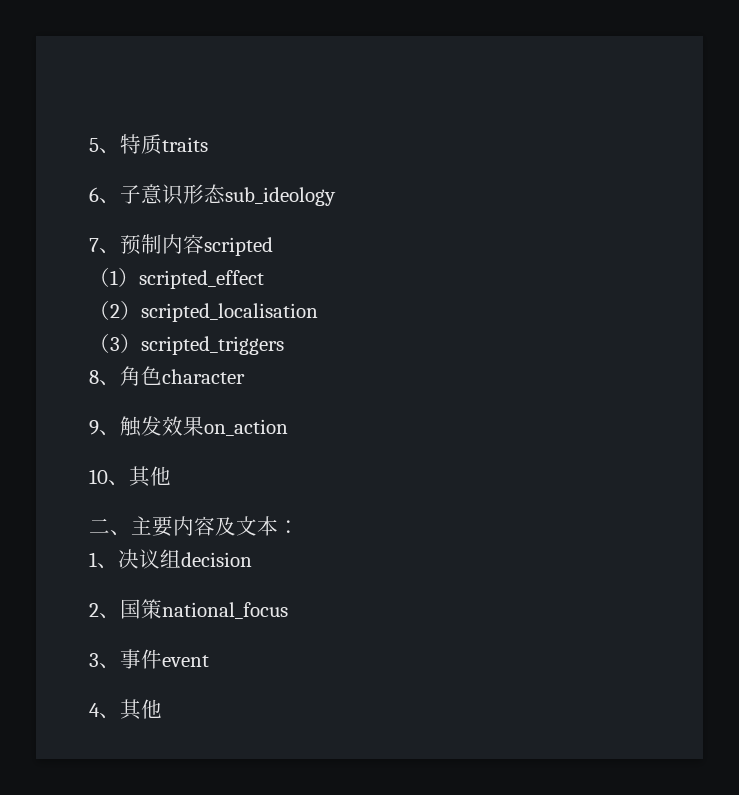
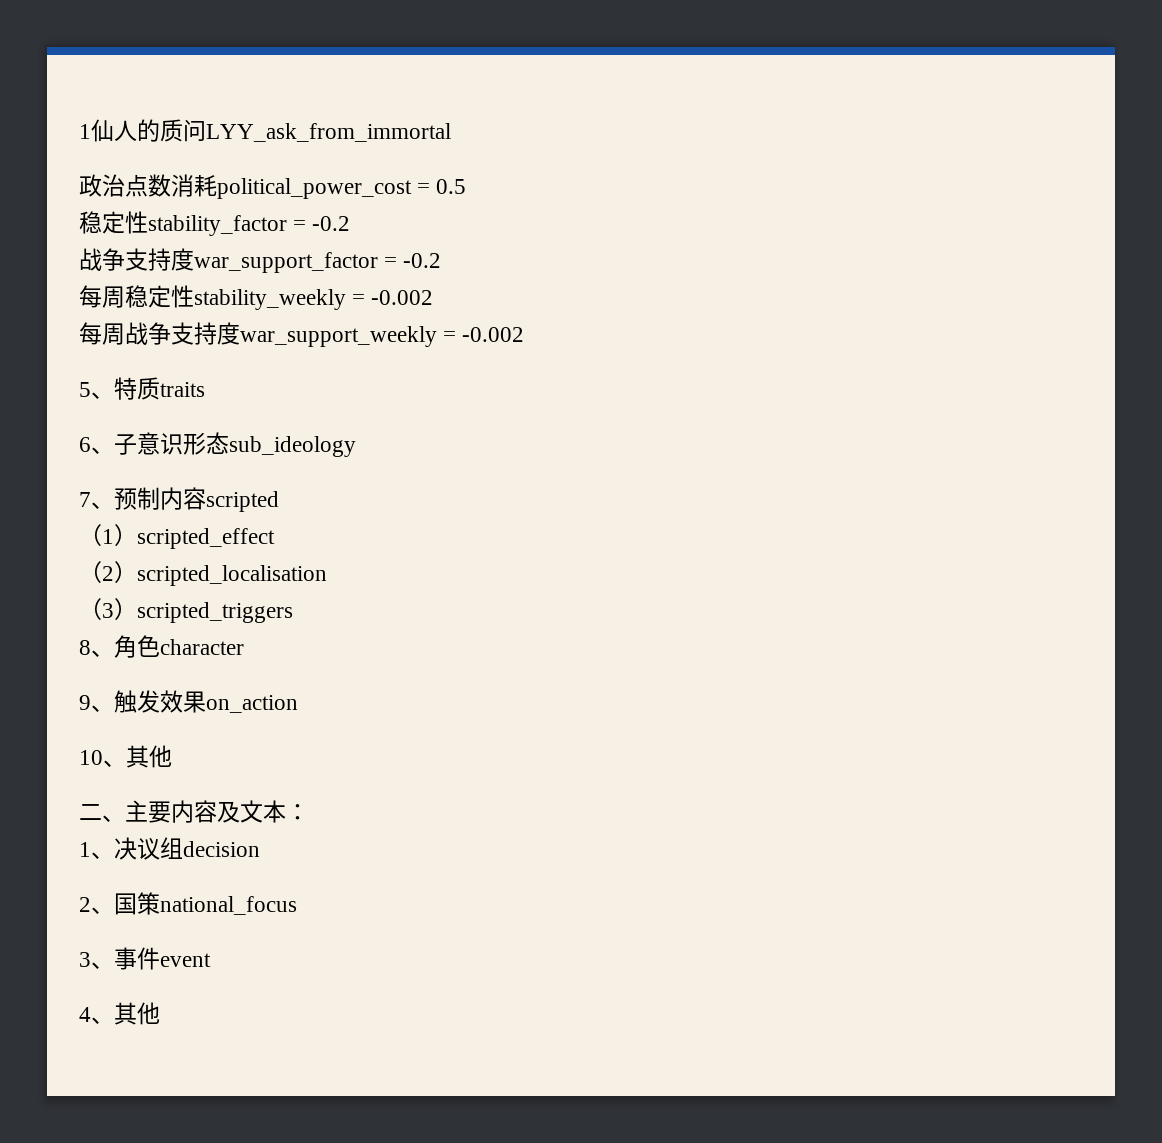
+ 1仙人的质问LYY_ask_from_immortal
+ 政治点数消耗political_power_cost = 0.5
+ 稳定性stability_factor = -0.2
+ 战争支持度war_support_factor = -0.2
+ 每周稳定性stability_weekly = -0.002
+ 每周战争支持度war_support_weekly = -0.002

